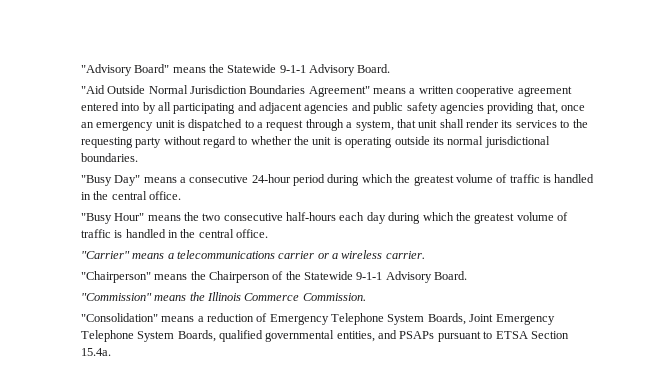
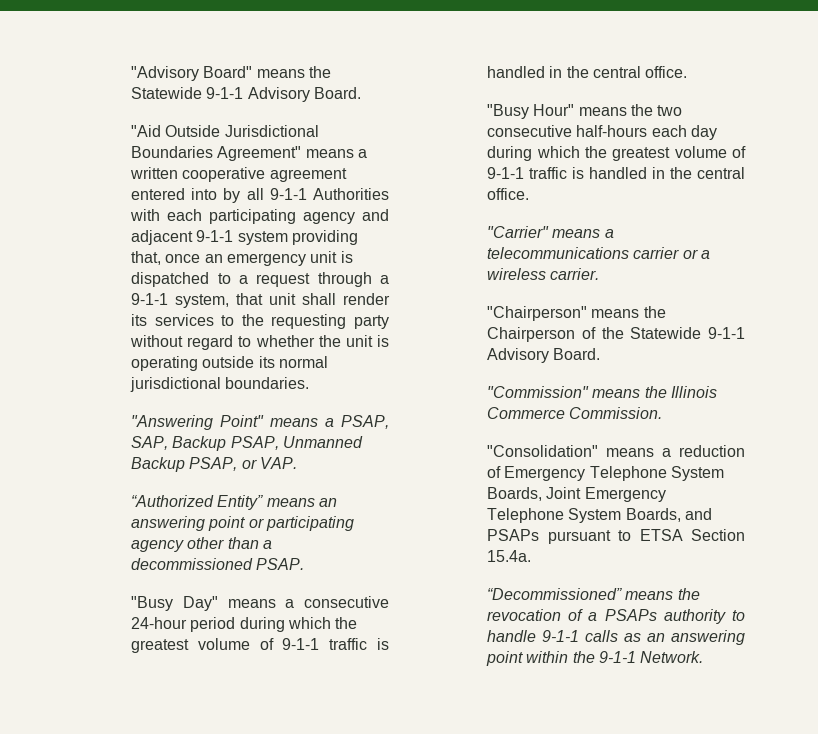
- "Aid Outside Normal Jurisdiction Boundaries Agreement" means a written cooperative agreement entered into by all participating and adjacent agencies and public safety agencies providing that, once an emergency unit is dispatched to a request through a system, that unit shall render its services to the requesting party without regard to whether the unit is operating outside its normal jurisdictional boundaries.
+ "Aid Outside Jurisdictional Boundaries Agreement" means a written cooperative agreement entered into by all 9-1-1 Authorities with each participating agency and adjacent 9-1-1 system providing that, once an emergency unit is dispatched to a request through a 9-1-1 system, that unit shall render its services to the requesting party without regard to whether the unit is operating outside its normal jurisdictional boundaries.
+ "Answering Point" means a PSAP, SAP, Backup PSAP, Unmanned Backup PSAP, or VAP.
+ “Authorized Entity” means an answering point or participating agency other than a decommissioned PSAP.
- "Busy Day" means a consecutive 24-hour period during which the greatest volume of traffic is handled in the central office.
+ "Busy Day" means a consecutive 24-hour period during which the greatest volume of 9-1-1 traffic is handled in the central office.
- "Busy Hour" means the two consecutive half-hours each day during which the greatest volume of traffic is handled in the central office.
+ "Busy Hour" means the two consecutive half-hours each day during which the greatest volume of 9-1-1 traffic is handled in the central office.
- "Consolidation" means a reduction of Emergency Telephone System Boards, Joint Emergency Telephone System Boards, qualified governmental entities, and PSAPs pursuant to ETSA Section 15.4a.
+ "Consolidation" means a reduction of Emergency Telephone System Boards, Joint Emergency Telephone System Boards, and PSAPs pursuant to ETSA Section 15.4a.
+ “Decommissioned” means the revocation of a PSAPs authority to handle 9-1-1 calls as an answering point within the 9-1-1 Network.

